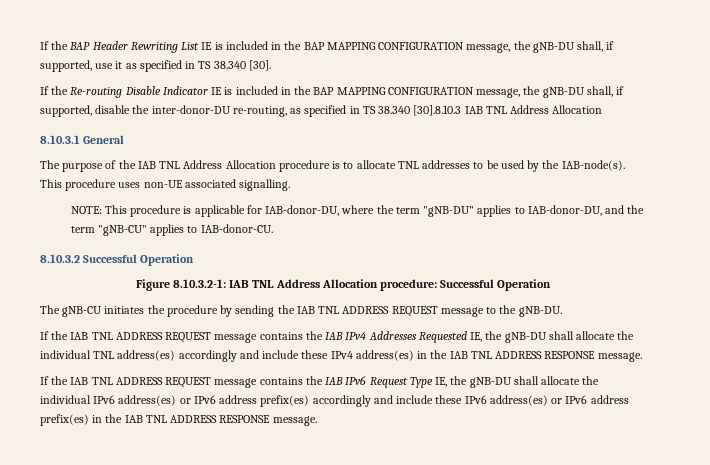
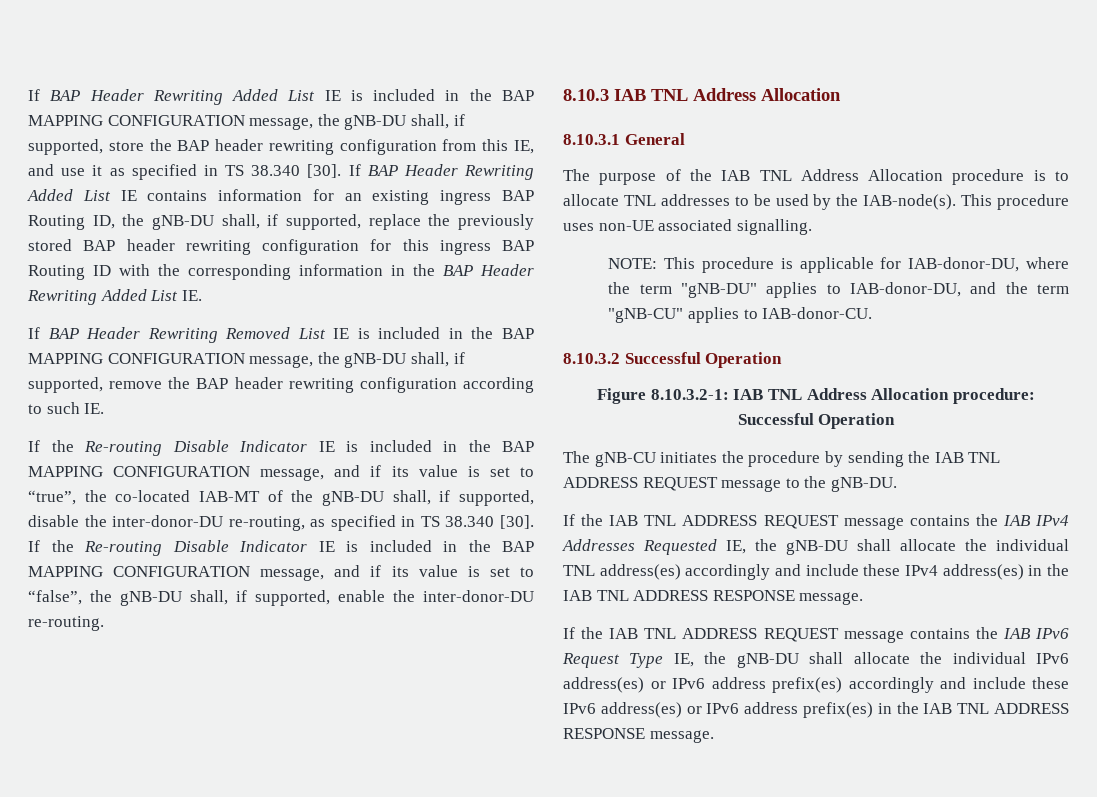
- If the BAP Header Rewriting List IE is included in the BAP MAPPING CONFIGURATION message, the gNB-DU shall, if supported, use it as specified in TS 38.340 [30].
+ If BAP Header Rewriting Added List IE is included in the BAP MAPPING CONFIGURATION message, the gNB-DU shall, if supported, store the BAP header rewriting configuration from this IE, and use it as specified in TS 38.340 [30]. If BAP Header Rewriting Added List IE contains information for an existing ingress BAP Routing ID, the gNB-DU shall, if supported, replace the previously stored BAP header rewriting configuration for this ingress BAP Routing ID with the corresponding information in the BAP Header Rewriting Added List IE.
+ If BAP Header Rewriting Removed List IE is included in the BAP MAPPING CONFIGURATION message, the gNB-DU shall, if supported, remove the BAP header rewriting configuration according to such IE.
- If the Re-routing Disable Indicator IE is included in the BAP MAPPING CONFIGURATION message, the gNB-DU shall, if supported, disable the inter-donor-DU re-routing, as specified in TS 38.340 [30].8.10.3 IAB TNL Address Allocation
+ If the Re-routing Disable Indicator IE is included in the BAP MAPPING CONFIGURATION message, and if its value is set to “true”, the co-located IAB-MT of the gNB-DU shall, if supported, disable the inter-donor-DU re-routing, as specified in TS 38.340 [30]. If the Re-routing Disable Indicator IE is included in the BAP MAPPING CONFIGURATION message, and if its value is set to “false”, the gNB-DU shall, if supported, enable the inter-donor-DU re-routing.
+ 8.10.3 IAB TNL Address Allocation

